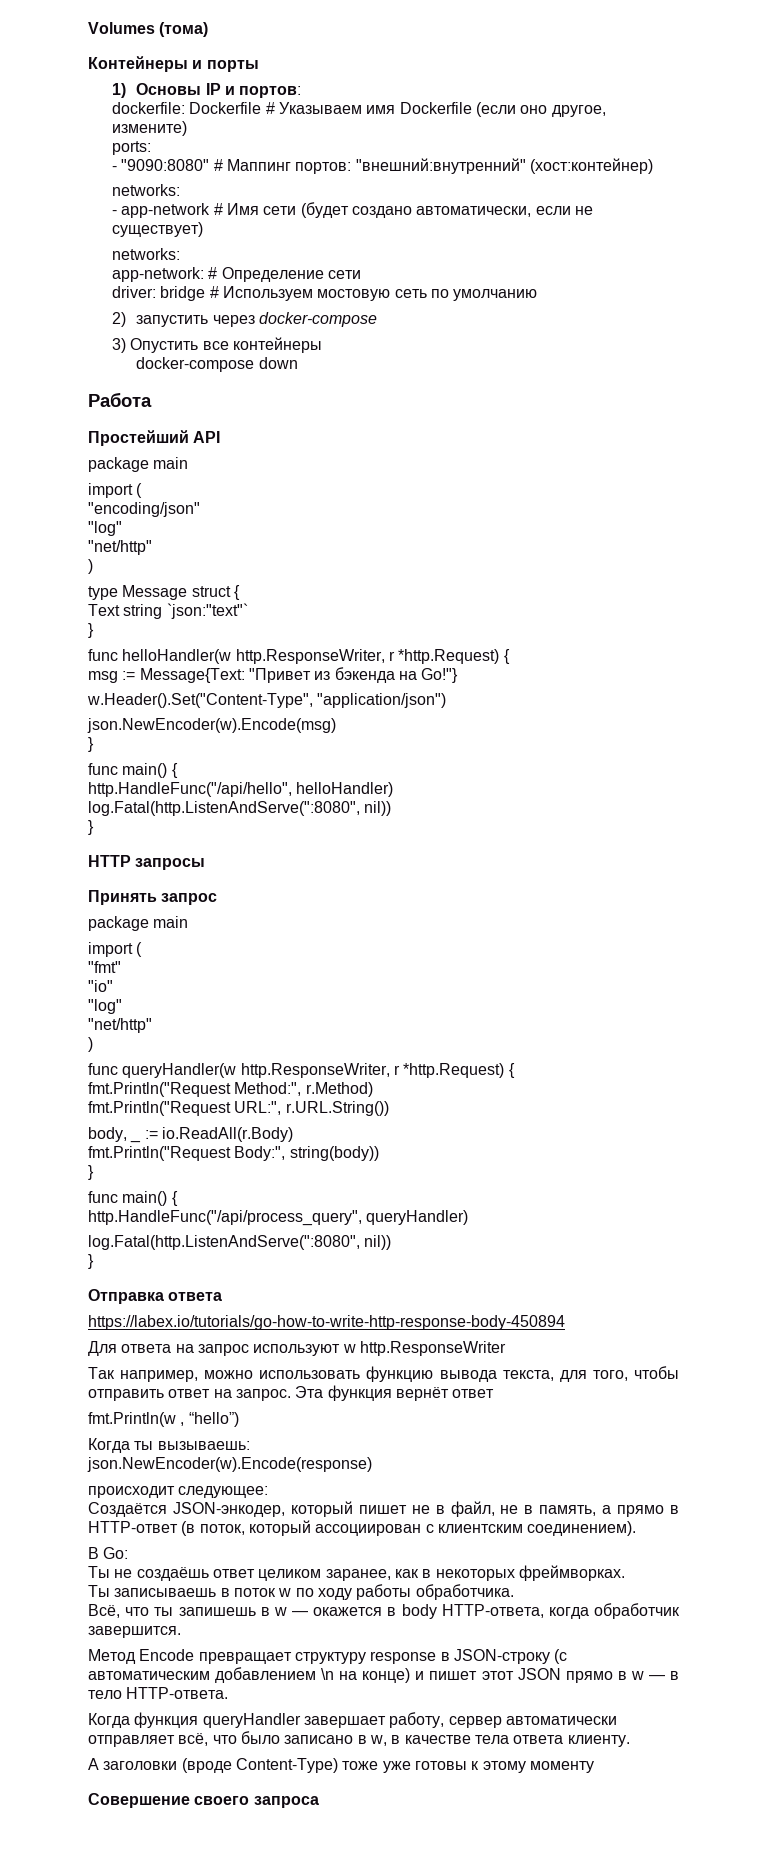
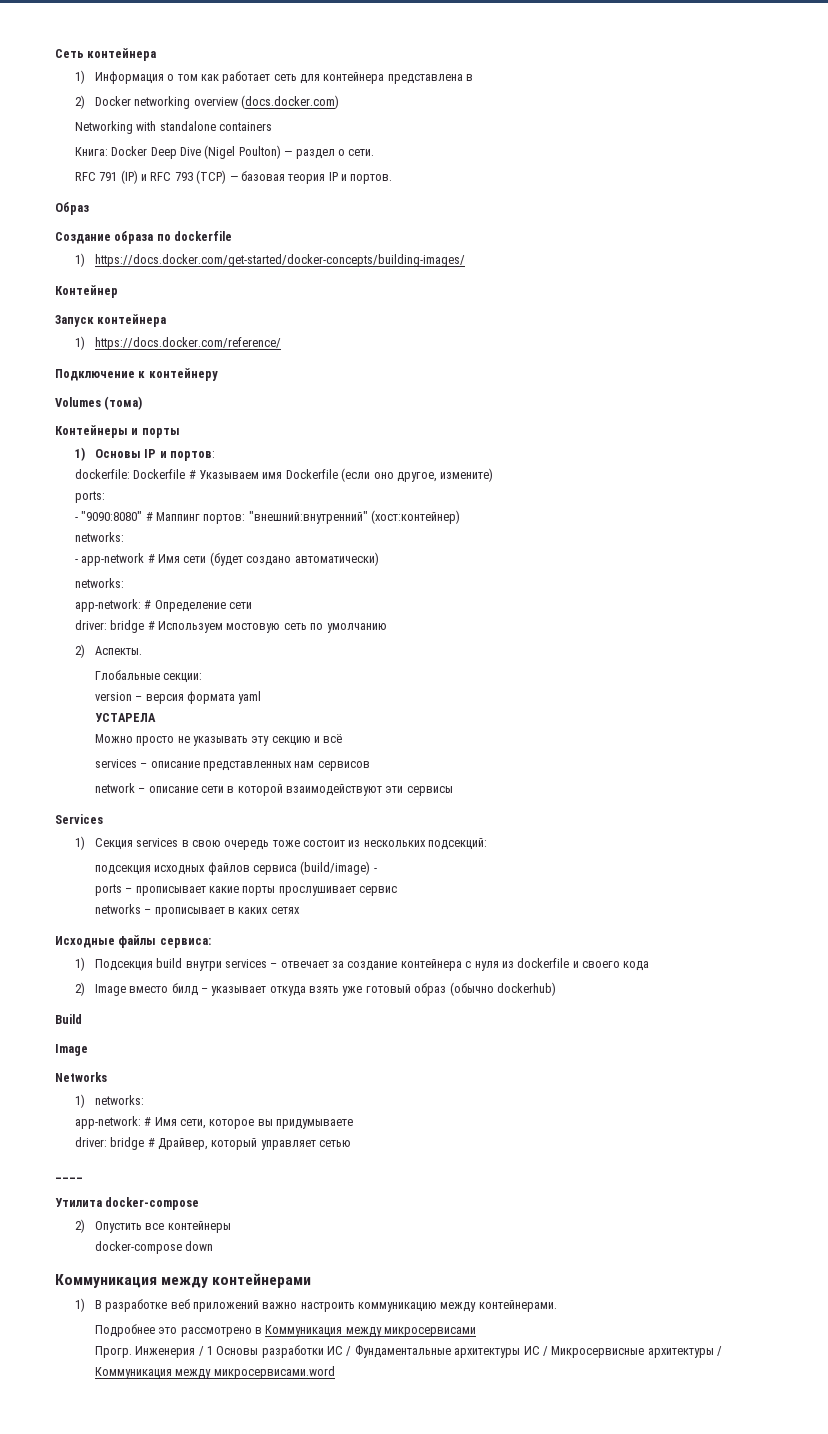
+ Сеть контейнера
+ 1) Информация о том как работает сеть для контейнера представлена в
+ 2) Docker networking overview (docs.docker.com)
+ Networking with standalone containers
+ Книга: Docker Deep Dive (Nigel Poulton) — раздел о сети.
+ RFC 791 (IP) и RFC 793 (TCP) — базовая теория IP и портов.
+ Образ
+ Создание образа по dockerfile
+ 1) https://docs.docker.com/get-started/docker-concepts/building-images/
+ Контейнер
+ Запуск контейнера
+ 1) https://docs.docker.com/reference/
+ Подключение к контейнеру
- - app-network # Имя сети (будет создано автоматически, если не существует)
+ - app-network # Имя сети (будет создано автоматически)
- 2) запустить через docker-compose
+ 2) Аспекты.
+ Глобальные секции:
+ version – версия формата yaml
+ УСТАРЕЛА
+ Можно просто не указывать эту секцию и всё
+ services – описание представленных нам сервисов
+ network – описание сети в которой взаимодействуют эти сервисы
+ Services
+ 1) Секция services в свою очередь тоже состоит из нескольких подсекций:
+ подсекция исходных файлов сервиса (build/image) -
+ ports – прописывает какие порты прослушивает сервис
+ networks – прописывает в каких сетях
+ Исходные файлы сервиса:
+ 1) Подсекция build внутри services – отвечает за создание контейнера с нуля из dockerfile и своего кода
+ 2) Image вместо билд – указывает откуда взять уже готовый образ (обычно dockerhub)
+ Build
+ Image
+ Networks
+ 1) networks:
+ app-network: # Имя сети, которое вы придумываете
+ driver: bridge # Драйвер, который управляет сетью
+ ____
+ Утилита docker-compose
- 3) Опустить все контейнеры
+ 2) Опустить все контейнеры
- Работа
- Простейший API
- package main
- import (
- "encoding/json"
- "log"
- "net/http"
- )
- type Message struct {
- Text string `json:"text"`
- }
- func helloHandler(w http.ResponseWriter, r *http.Request) {
- msg := Message{Text: "Привет из бэкенда на Go!"}
- w.Header().Set("Content-Type", "application/json")
- json.NewEncoder(w).Encode(msg)
- }
- func main() {
- http.HandleFunc("/api/hello", helloHandler)
- log.Fatal(http.ListenAndServe(":8080", nil))
- }
- HTTP запросы
- Принять запрос
- package main
- import (
- "fmt"
- "io"
- "log"
- "net/http"
- )
- func queryHandler(w http.ResponseWriter, r *http.Request) {
- fmt.Println("Request Method:", r.Method)
- fmt.Println("Request URL:", r.URL.String())
- body, _ := io.ReadAll(r.Body)
- fmt.Println("Request Body:", string(body))
- }
- func main() {
- http.HandleFunc("/api/process_query", queryHandler)
- log.Fatal(http.ListenAndServe(":8080", nil))
- }
- Отправка ответа
- https://labex.io/tutorials/go-how-to-write-http-response-body-450894
- Для ответа на запрос используют w http.ResponseWriter
- Так например, можно использовать функцию вывода текста, для того, чтобы отправить ответ на запрос. Эта функция вернёт ответ
- fmt.Println(w , “hello”)
- Когда ты вызываешь:
- json.NewEncoder(w).Encode(response)
- происходит следующее:
- Создаётся JSON-энкодер, который пишет не в файл, не в память, а прямо в HTTP-ответ (в поток, который ассоциирован с клиентским соединением).
- В Go:
- Ты не создаёшь ответ целиком заранее, как в некоторых фреймворках.
- Ты записываешь в поток w по ходу работы обработчика.
- Всё, что ты запишешь в w — окажется в body HTTP-ответа, когда обработчик завершится.
- Метод Encode превращает структуру response в JSON-строку (с автоматическим добавлением \n на конце) и пишет этот JSON прямо в w — в тело HTTP-ответа.
- Когда функция queryHandler завершает работу, сервер автоматически отправляет всё, что было записано в w, в качестве тела ответа клиенту.
- А заголовки (вроде Content-Type) тоже уже готовы к этому моменту
- Совершение своего запроса
+ Коммуникация между контейнерами
+ 1) В разработке веб приложений важно настроить коммуникацию между контейнерами.
+ Подробнее это рассмотрено в Коммуникация между микросервисами
+ Прогр. Инженерия / 1 Основы разработки ИС / Фундаментальные архитектуры ИС / Микросервисные архитектуры / Коммуникация между микросервисами.word

